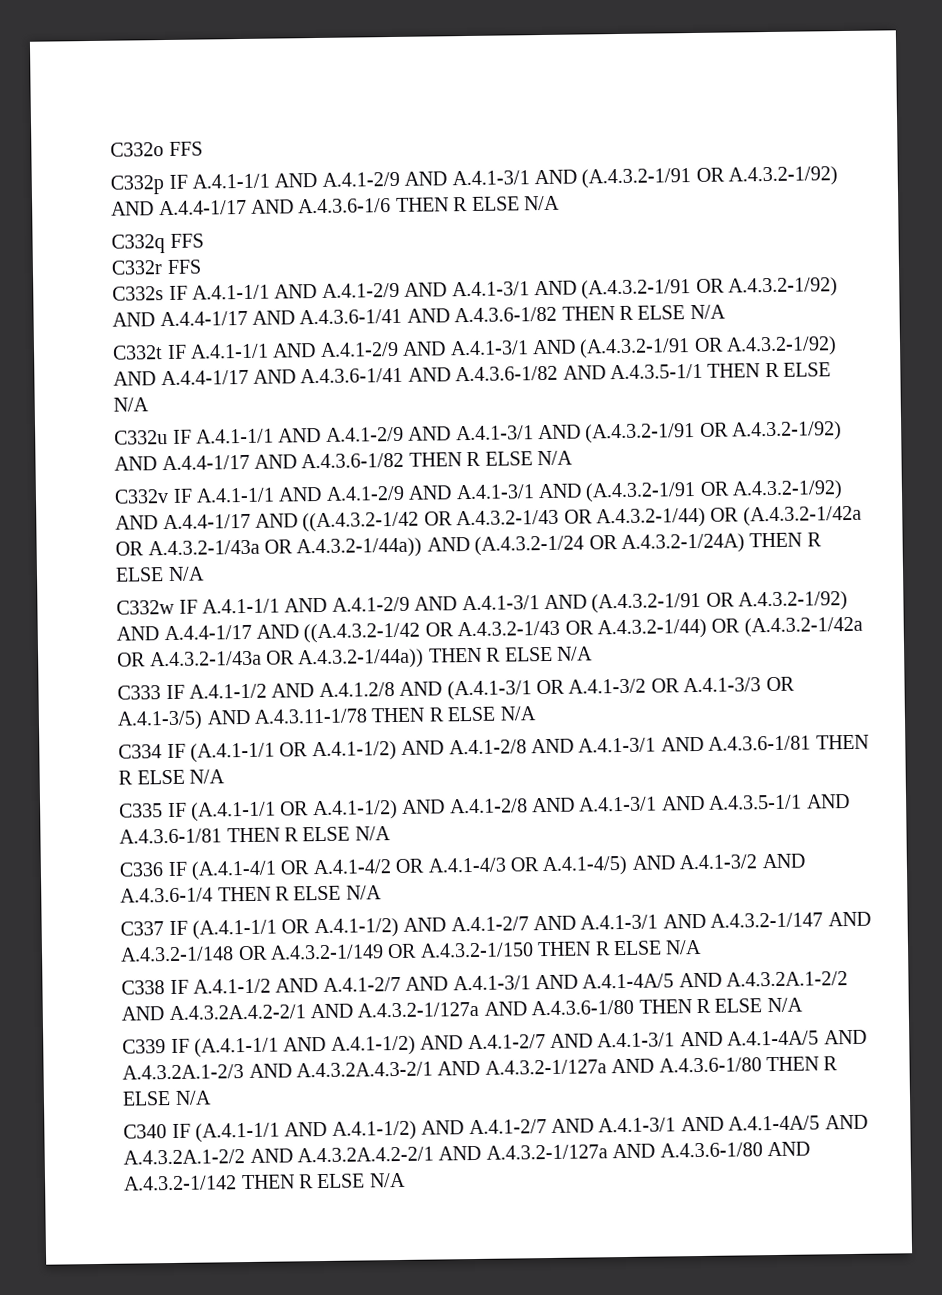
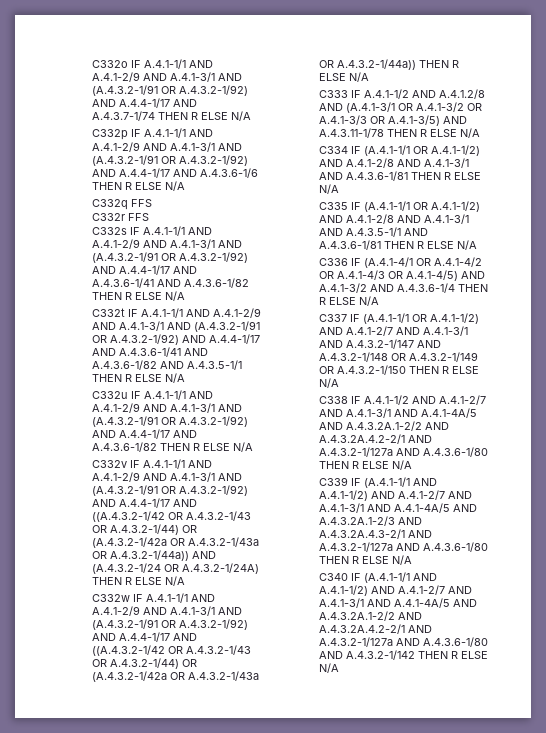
- C332o FFS
+ C332o IF A.4.1-1/1 AND A.4.1-2/9 AND A.4.1-3/1 AND (A.4.3.2-1/91 OR A.4.3.2-1/92) AND A.4.4-1/17 AND A.4.3.7-1/74 THEN R ELSE N/A

